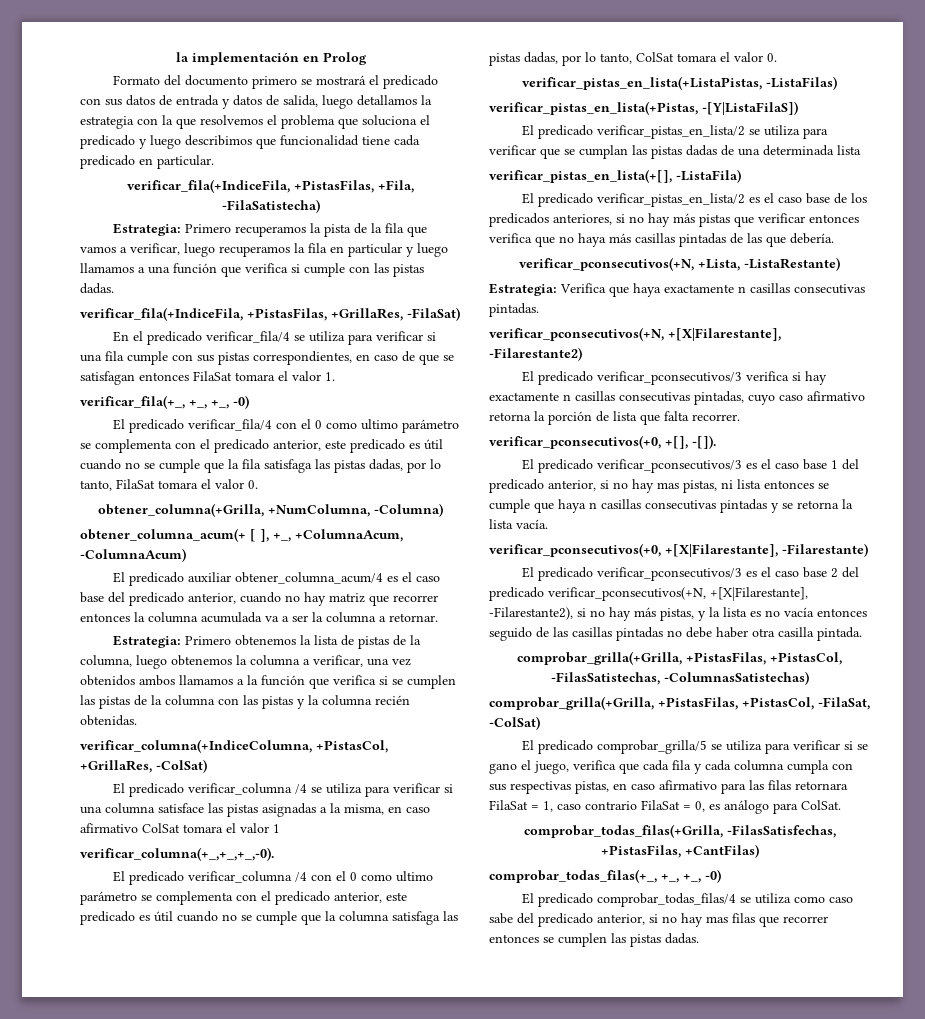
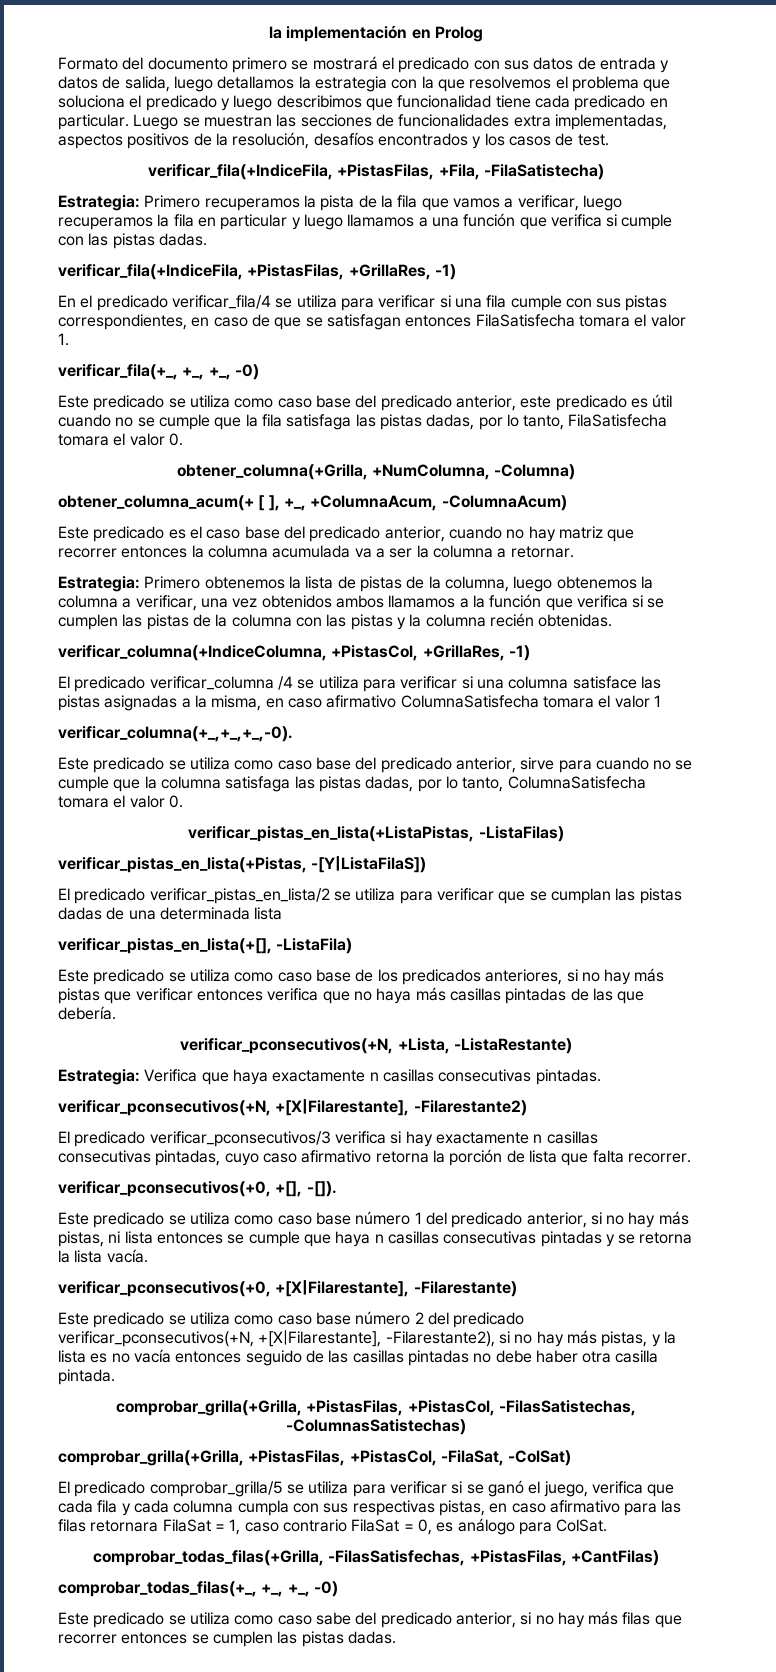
+ Luego se muestran las secciones de funcionalidades extra implementadas, aspectos positivos de la resolución, desafíos encontrados y los casos de test.
- verificar_fila(+IndiceFila, +PistasFilas, +GrillaRes, -FilaSat)
+ verificar_fila(+IndiceFila, +PistasFilas, +GrillaRes, -1)
- En el predicado verificar_fila/4 se utiliza para verificar si una fila cumple con sus pistas correspondientes, en caso de que se satisfagan entonces FilaSat tomara el valor 1.
+ En el predicado verificar_fila/4 se utiliza para verificar si una fila cumple con sus pistas correspondientes, en caso de que se satisfagan entonces FilaSatisfecha tomara el valor 1.
- El predicado verificar_fila/4 con el 0 como ultimo parámetro se complementa con el predicado anterior, este predicado es útil cuando no se cumple que la fila satisfaga las pistas dadas, por lo tanto, FilaSat tomara el valor 0.
+ Este predicado se utiliza como caso base del predicado anterior, este predicado es útil cuando no se cumple que la fila satisfaga las pistas dadas, por lo tanto, FilaSatisfecha tomara el valor 0.
- El predicado auxiliar obtener_columna_acum/4 es el caso base del predicado anterior, cuando no hay matriz que recorrer entonces la columna acumulada va a ser la columna a retornar.
+ Este predicado es el caso base del predicado anterior, cuando no hay matriz que recorrer entonces la columna acumulada va a ser la columna a retornar.
- verificar_columna(+IndiceColumna, +PistasCol, +GrillaRes, -ColSat)
+ verificar_columna(+IndiceColumna, +PistasCol, +GrillaRes, -1)
- El predicado verificar_columna /4 se utiliza para verificar si una columna satisface las pistas asignadas a la misma, en caso afirmativo ColSat tomara el valor 1
+ El predicado verificar_columna /4 se utiliza para verificar si una columna satisface las pistas asignadas a la misma, en caso afirmativo ColumnaSatisfecha tomara el valor 1
- El predicado verificar_columna /4 con el 0 como ultimo parámetro se complementa con el predicado anterior, este predicado es útil cuando no se cumple que la columna satisfaga las pistas dadas, por lo tanto, ColSat tomara el valor 0.
+ Este predicado se utiliza como caso base del predicado anterior, sirve para cuando no se cumple que la columna satisfaga las pistas dadas, por lo tanto, ColumnaSatisfecha tomara el valor 0.
- El predicado verificar_pistas_en_lista/2 es el caso base de los predicados anteriores, si no hay más pistas que verificar entonces verifica que no haya más casillas pintadas de las que debería.
+ Este predicado se utiliza como caso base de los predicados anteriores, si no hay más pistas que verificar entonces verifica que no haya más casillas pintadas de las que debería.
- El predicado verificar_pconsecutivos/3 es el caso base 1 del predicado anterior, si no hay mas pistas, ni lista entonces se cumple que haya n casillas consecutivas pintadas y se retorna la lista vacía.
+ Este predicado se utiliza como caso base número 1 del predicado anterior, si no hay más pistas, ni lista entonces se cumple que haya n casillas consecutivas pintadas y se retorna la lista vacía.
- El predicado verificar_pconsecutivos/3 es el caso base 2 del predicado verificar_pconsecutivos(+N, +[X|Filarestante], -Filarestante2), si no hay más pistas, y la lista es no vacía entonces seguido de las casillas pintadas no debe haber otra casilla pintada.
+ Este predicado se utiliza como caso base número 2 del predicado verificar_pconsecutivos(+N, +[X|Filarestante], -Filarestante2), si no hay más pistas, y la lista es no vacía entonces seguido de las casillas pintadas no debe haber otra casilla pintada.
- El predicado comprobar_grilla/5 se utiliza para verificar si se gano el juego, verifica que cada fila y cada columna cumpla con sus respectivas pistas, en caso afirmativo para las filas retornara FilaSat = 1, caso contrario FilaSat = 0, es análogo para ColSat.
+ El predicado comprobar_grilla/5 se utiliza para verificar si se ganó el juego, verifica que cada fila y cada columna cumpla con sus respectivas pistas, en caso afirmativo para las filas retornara FilaSat = 1, caso contrario FilaSat = 0, es análogo para ColSat.
- El predicado comprobar_todas_filas/4 se utiliza como caso sabe del predicado anterior, si no hay mas filas que recorrer entonces se cumplen las pistas dadas.
+ Este predicado se utiliza como caso sabe del predicado anterior, si no hay más filas que recorrer entonces se cumplen las pistas dadas.

